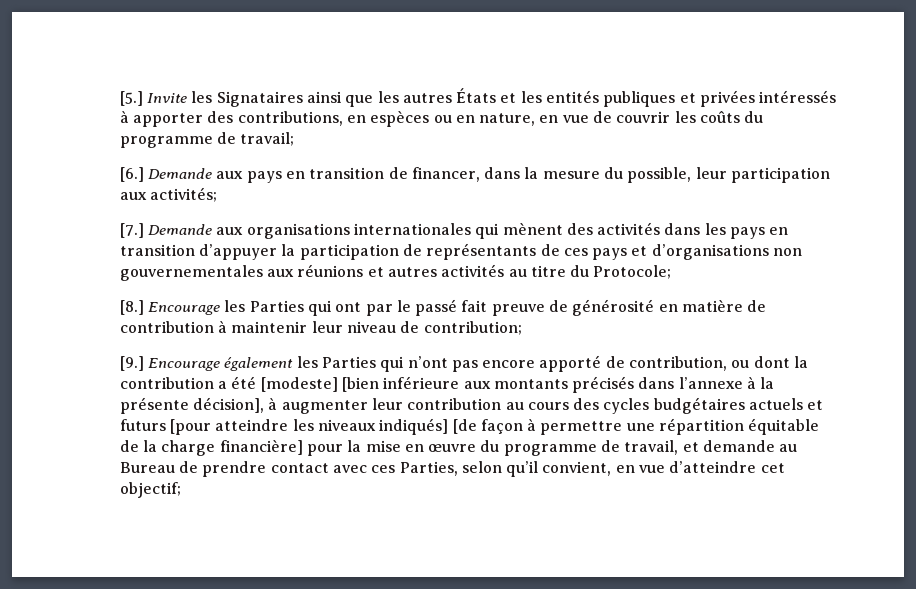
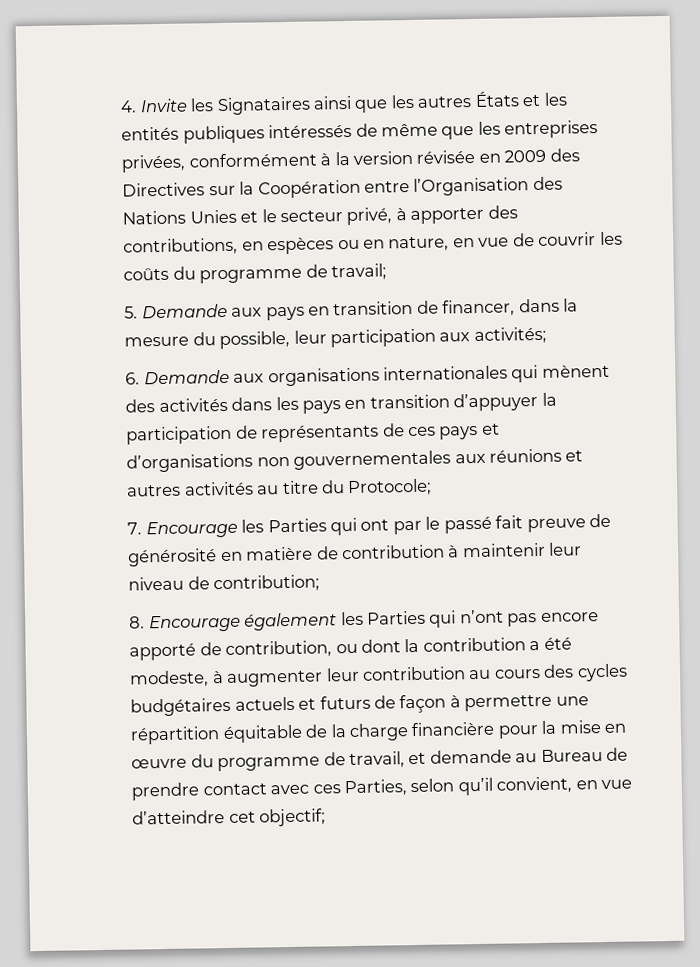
- [5.] Invite les Signataires ainsi que les autres États et les entités publiques et privées intéressés à apporter des contributions, en espèces ou en nature, en vue de couvrir les coûts du programme de travail;
+ 4. Invite les Signataires ainsi que les autres États et les entités publiques intéressés de même que les entreprises privées, conformément à la version révisée en 2009 des Directives sur la Coopération entre l’Organisation des Nations Unies et le secteur privé, à apporter des contributions, en espèces ou en nature, en vue de couvrir les coûts du programme de travail;
- [6.] Demande aux pays en transition de financer, dans la mesure du possible, leur participation aux activités;
+ 5. Demande aux pays en transition de financer, dans la mesure du possible, leur participation aux activités;
- [7.] Demande aux organisations internationales qui mènent des activités dans les pays en transition d’appuyer la participation de représentants de ces pays et d’organisations non gouvernementales aux réunions et autres activités au titre du Protocole;
+ 6. Demande aux organisations internationales qui mènent des activités dans les pays en transition d’appuyer la participation de représentants de ces pays et d’organisations non gouvernementales aux réunions et autres activités au titre du Protocole;
- [8.] Encourage les Parties qui ont par le passé fait preuve de générosité en matière de contribution à maintenir leur niveau de contribution;
+ 7. Encourage les Parties qui ont par le passé fait preuve de générosité en matière de contribution à maintenir leur niveau de contribution;
- [9.] Encourage également les Parties qui n’ont pas encore apporté de contribution, ou dont la contribution a été [modeste] [bien inférieure aux montants précisés dans l’annexe à la présente décision], à augmenter leur contribution au cours des cycles budgétaires actuels et futurs [pour atteindre les niveaux indiqués] [de façon à permettre une répartition équitable de la charge financière] pour la mise en œuvre du programme de travail, et demande au Bureau de prendre contact avec ces Parties, selon qu’il convient, en vue d’atteindre cet objectif;
+ 8. Encourage également les Parties qui n’ont pas encore apporté de contribution, ou dont la contribution a été modeste, à augmenter leur contribution au cours des cycles budgétaires actuels et futurs de façon à permettre une répartition équitable de la charge financière pour la mise en œuvre du programme de travail, et demande au Bureau de prendre contact avec ces Parties, selon qu’il convient, en vue d’atteindre cet objectif;

